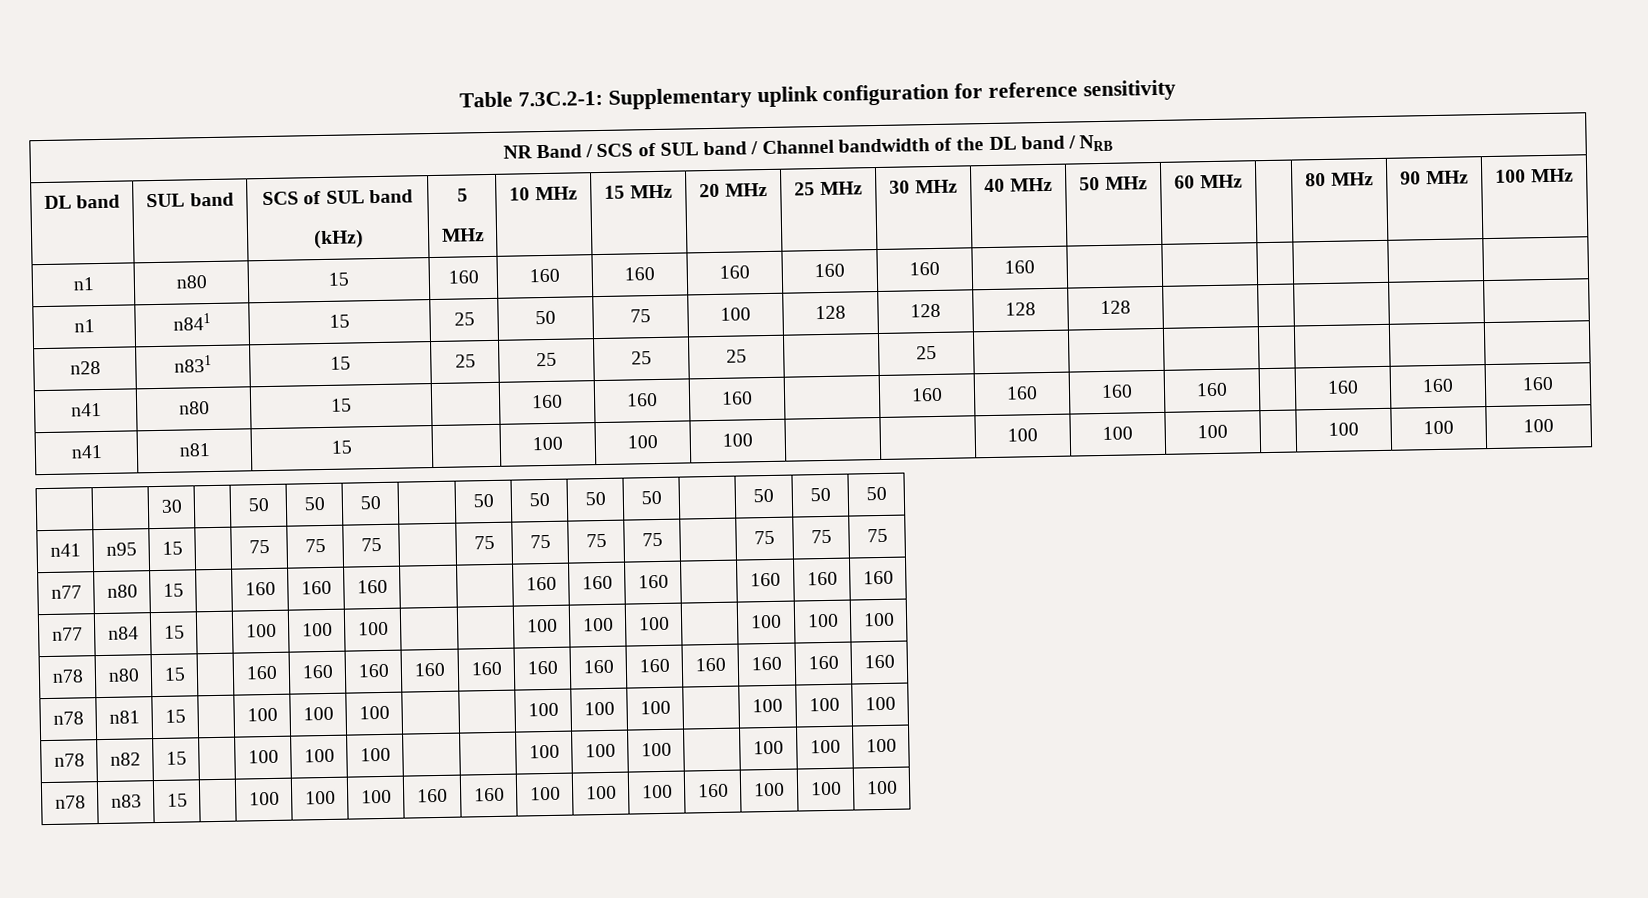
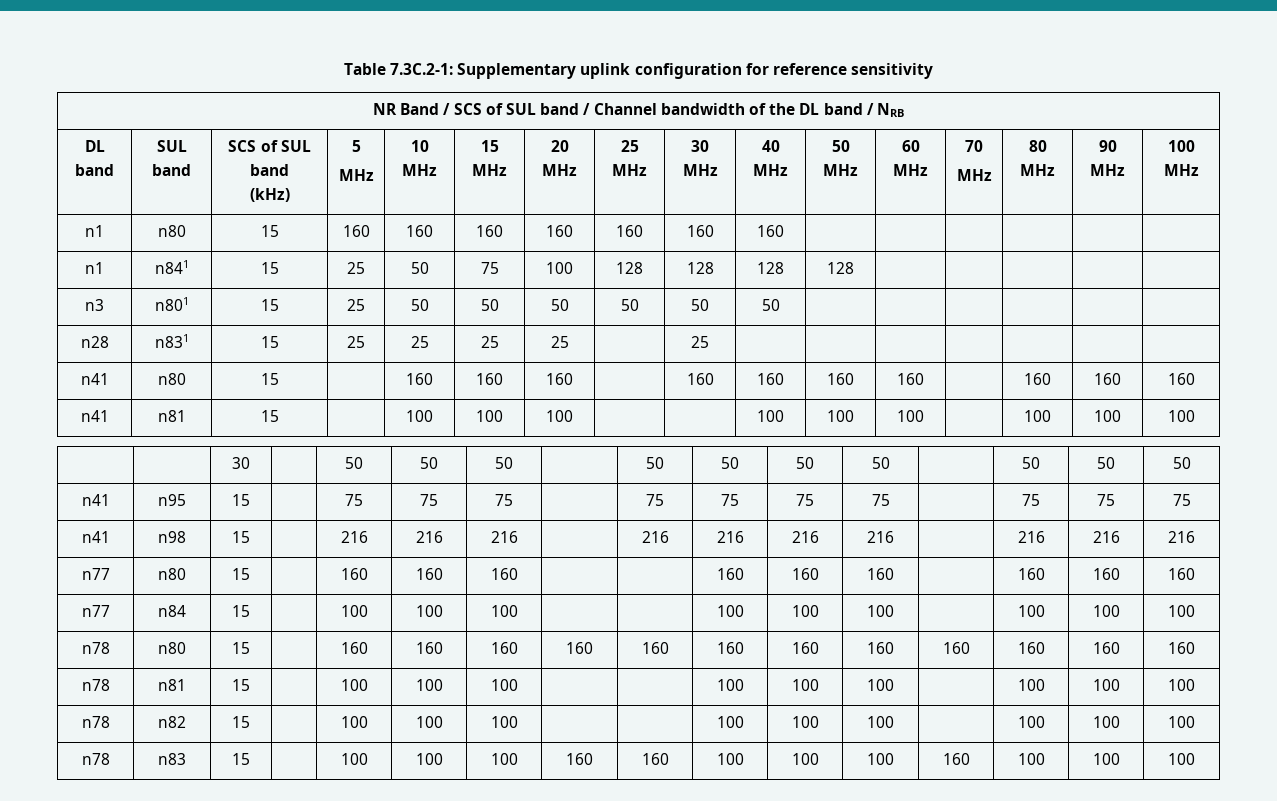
  DL band | SUL band | SCS of SUL band
  (kHz) | 5
- MHz | 10 MHz | 15 MHz | 20 MHz | 25 MHz | 30 MHz | 40 MHz | 50 MHz | 60 MHz | | 80 MHz | 90 MHz | 100 MHz
+ MHz | 10 MHz | 15 MHz | 20 MHz | 25 MHz | 30 MHz | 40 MHz | 50 MHz | 60 MHz | 70
+ MHz | 80 MHz | 90 MHz | 100 MHz
+ n3 | n801 | 15 | 25 | 50 | 50 | 50 | 50 | 50 | 50 | | | | | |
+ n41 | n98 | 15 | | 216 | 216 | 216 | | 216 | 216 | 216 | 216 | | 216 | 216 | 216

